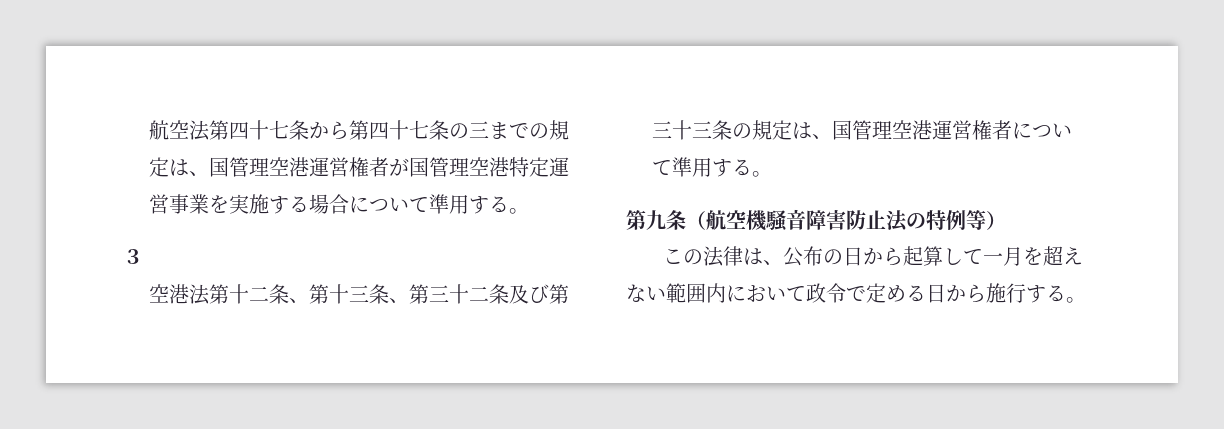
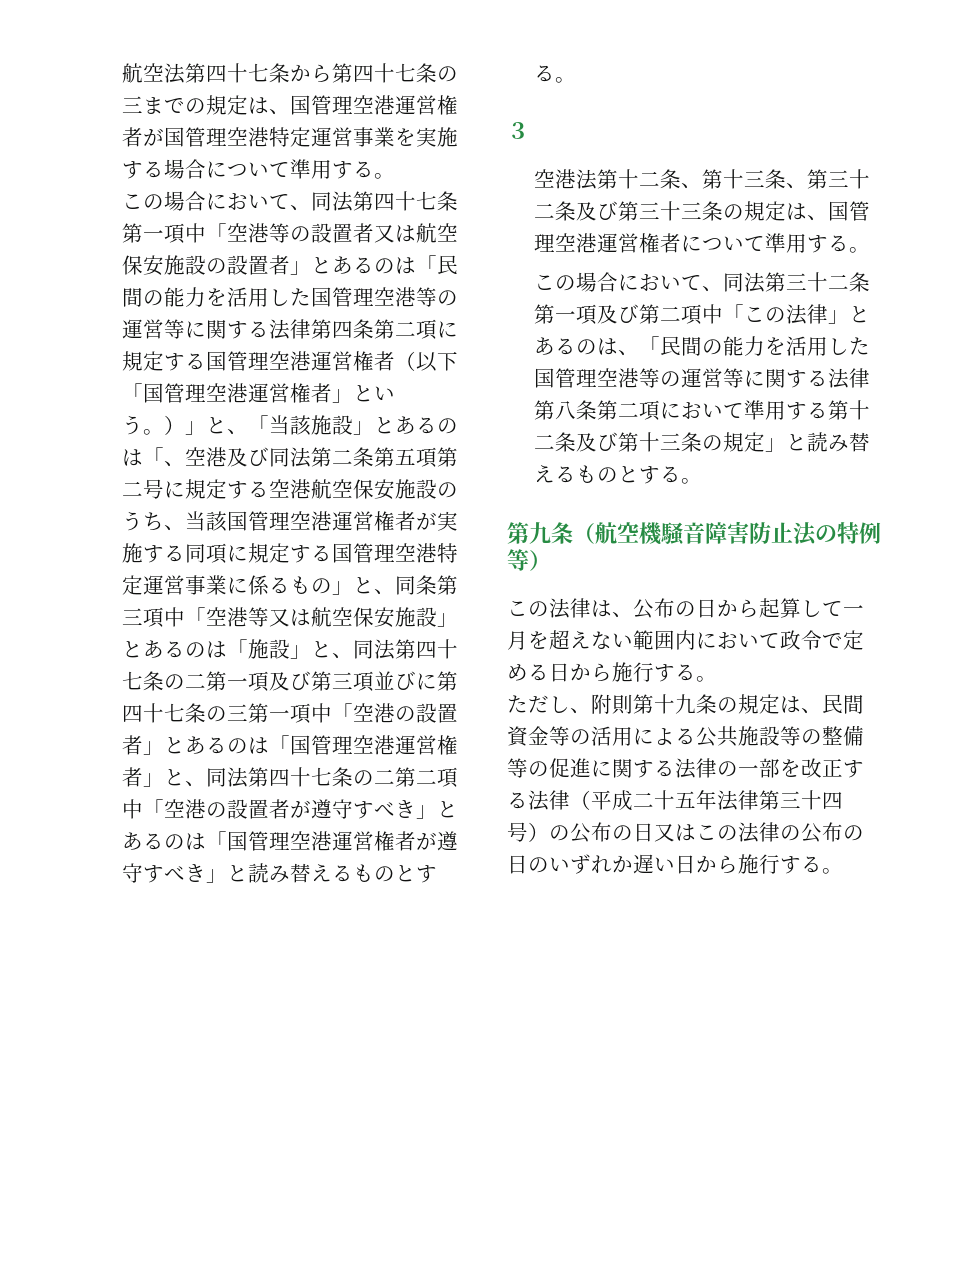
+ この場合において、同法第四十七条第一項中「空港等の設置者又は航空保安施設の設置者」とあるのは「民間の能力を活用した国管理空港等の運営等に関する法律第四条第二項に規定する国管理空港運営権者（以下「国管理空港運営権者」という。）」と、「当該施設」とあるのは「、空港及び同法第二条第五項第二号に規定する空港航空保安施設のうち、当該国管理空港運営権者が実施する同項に規定する国管理空港特定運営事業に係るもの」と、同条第三項中「空港等又は航空保安施設」とあるのは「施設」と、同法第四十七条の二第一項及び第三項並びに第四十七条の三第一項中「空港の設置者」とあるのは「国管理空港運営権者」と、同法第四十七条の二第二項中「空港の設置者が遵守すべき」とあるのは「国管理空港運営権者が遵守すべき」と読み替えるものとする。
+ この場合において、同法第三十二条第一項及び第二項中「この法律」とあるのは、「民間の能力を活用した国管理空港等の運営等に関する法律第八条第二項において準用する第十二条及び第十三条の規定」と読み替えるものとする。
+ ただし、附則第十九条の規定は、民間資金等の活用による公共施設等の整備等の促進に関する法律の一部を改正する法律（平成二十五年法律第三十四号）の公布の日又はこの法律の公布の日のいずれか遅い日から施行する。

